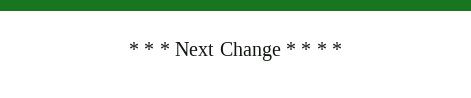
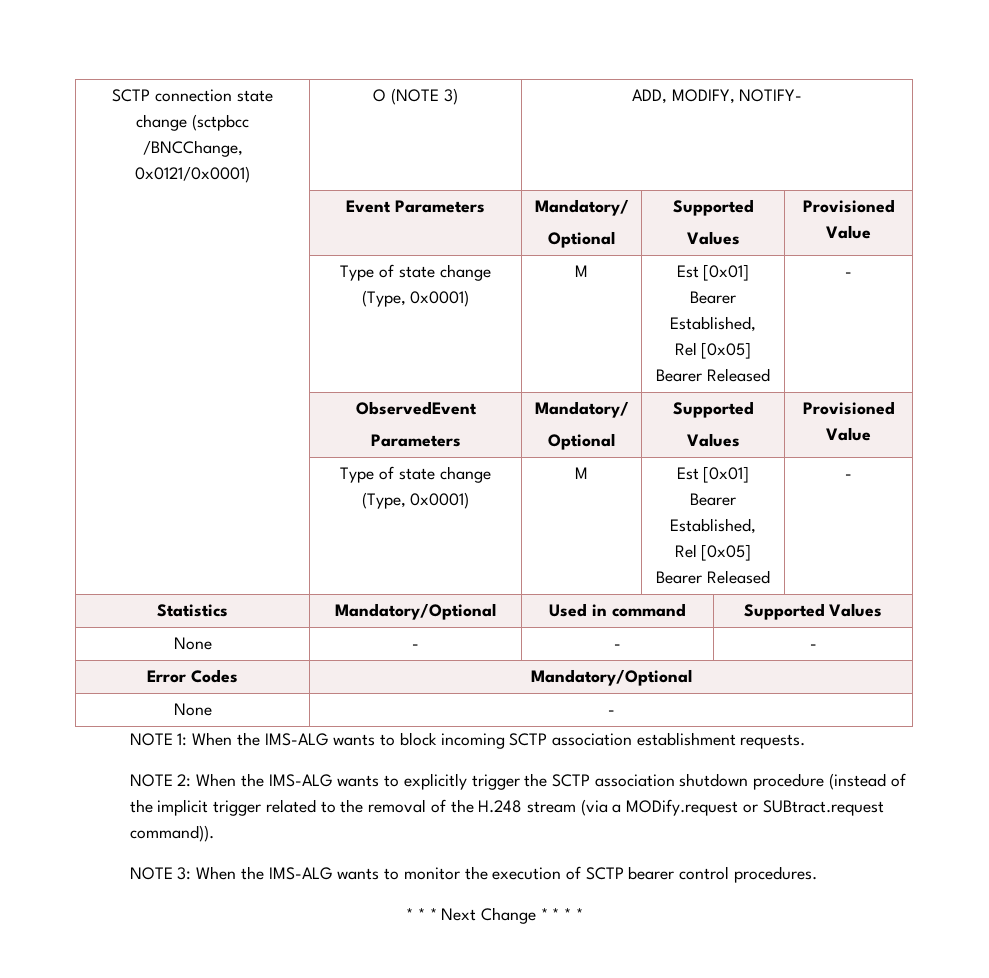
+ SCTP connection state change (sctpbcc /BNCChange, 0x0121/0x0001) | O (NOTE 3) | ADD, MODIFY, NOTIFY-
+ | Event Parameters | Mandatory/
+ Optional | Supported
+ Values | Provisioned Value
+ | Type of state change (Type, 0x0001) | M | Est [0x01] Bearer Established,
+ Rel [0x05] Bearer Released | -
+ | ObservedEvent
+ Parameters | Mandatory/
+ Optional | Supported
+ Values | Provisioned Value
+ | Type of state change (Type, 0x0001) | M | Est [0x01] Bearer Established,
+ Rel [0x05] Bearer Released | -
+ Statistics | Mandatory/Optional | Used in command | Supported Values
+ None | - | - | -
+ Error Codes | Mandatory/Optional
+ None | -
+ NOTE 1: When the IMS-ALG wants to block incoming SCTP association establishment requests.
+ NOTE 2: When the IMS-ALG wants to explicitly trigger the SCTP association shutdown procedure (instead of the implicit trigger related to the removal of the H.248 stream (via a MODify.request or SUBtract.request command)).
+ NOTE 3: When the IMS-ALG wants to monitor the execution of SCTP bearer control procedures.

